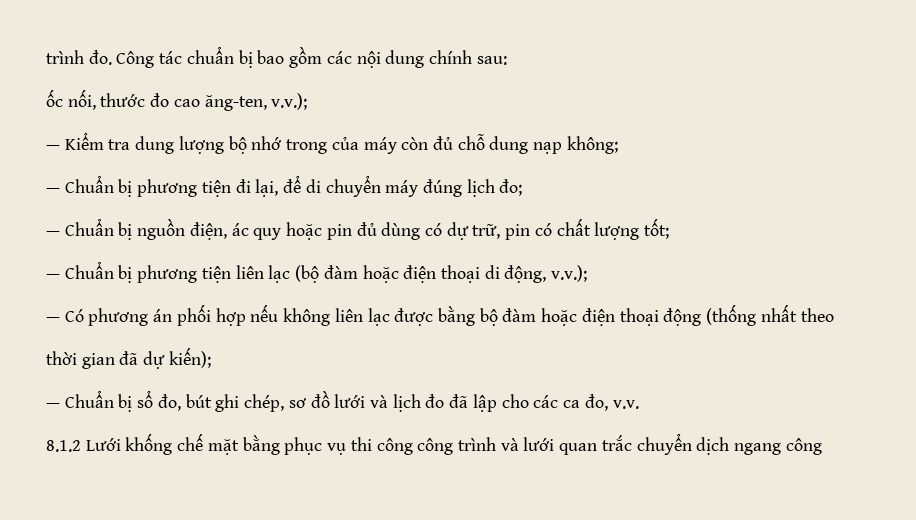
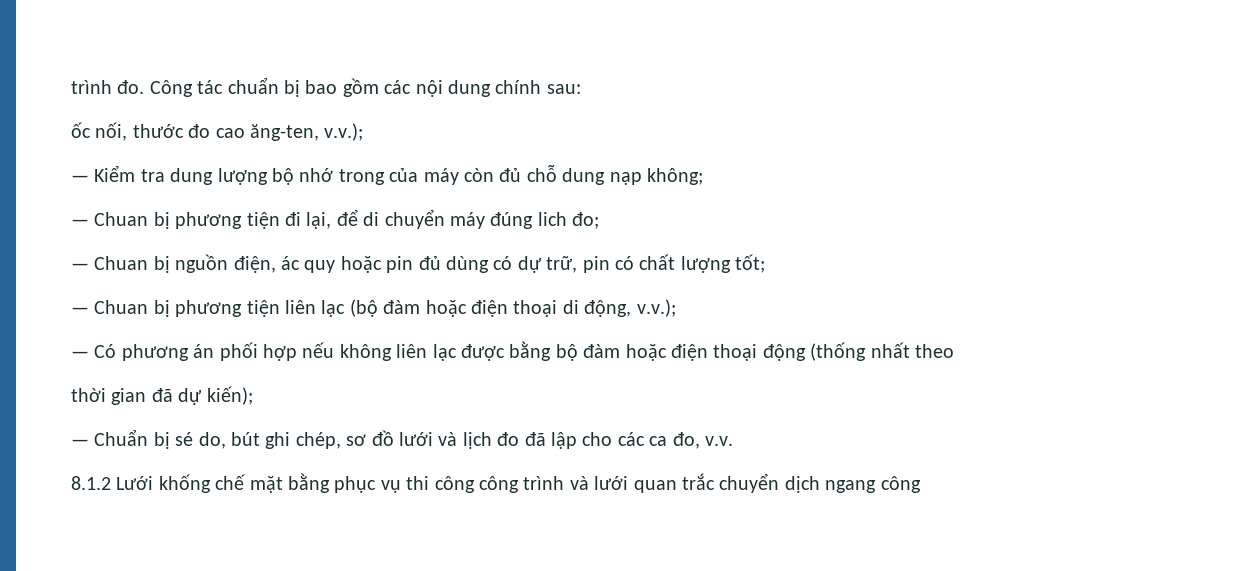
- — Chuẩn bị phương tiện đi lại, để di chuyển máy đúng lịch đo;
+ — Chuan bị phương tiện đi lại, để di chuyển máy đúng lich đo;
- — Chuẩn bị nguồn điện, ác quy hoặc pin đủ dùng có dự trữ, pin có chất lượng tốt;
+ — Chuan bị nguồn điện, ác quy hoặc pin đủ dùng có dự trữ, pin có chất lượng tốt;
- — Chuẩn bị phương tiện liên lạc (bộ đàm hoặc điện thoại di động, v.v.);
+ — Chuan bị phương tiện liên lạc (bộ đàm hoặc điện thoại di động, v.v.);
- — Chuẩn bị sổ đo, bút ghi chép, sơ đồ lưới và lịch đo đã lập cho các ca đo, v.v.
+ — Chuẩn bị sé do, bút ghi chép, sơ đồ lưới và lịch đo đã lập cho các ca đo, v.v.

